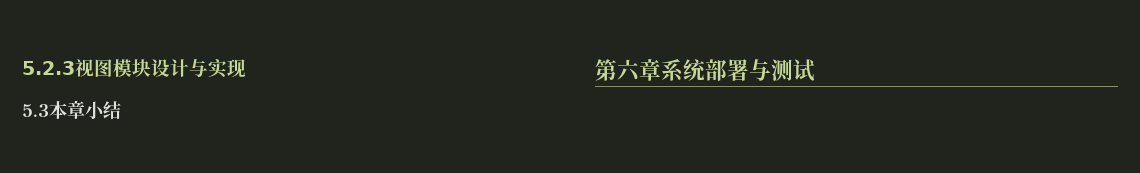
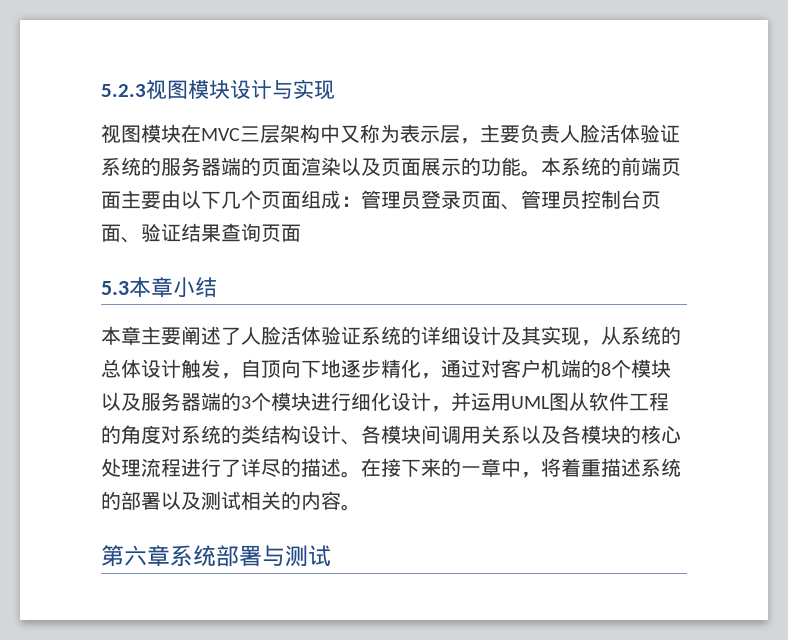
+ 视图模块在MVC三层架构中又称为表示层，主要负责人脸活体验证系统的服务器端的页面渲染以及页面展示的功能。本系统的前端页面主要由以下几个页面组成：管理员登录页面、管理员控制台页面、验证结果查询页面
  5.3本章小结
+ 本章主要阐述了人脸活体验证系统的详细设计及其实现，从系统的总体设计触发，自顶向下地逐步精化，通过对客户机端的8个模块以及服务器端的3个模块进行细化设计，并运用UML图从软件工程的角度对系统的类结构设计、各模块间调用关系以及各模块的核心处理流程进行了详尽的描述。在接下来的一章中，将着重描述系统的部署以及测试相关的内容。

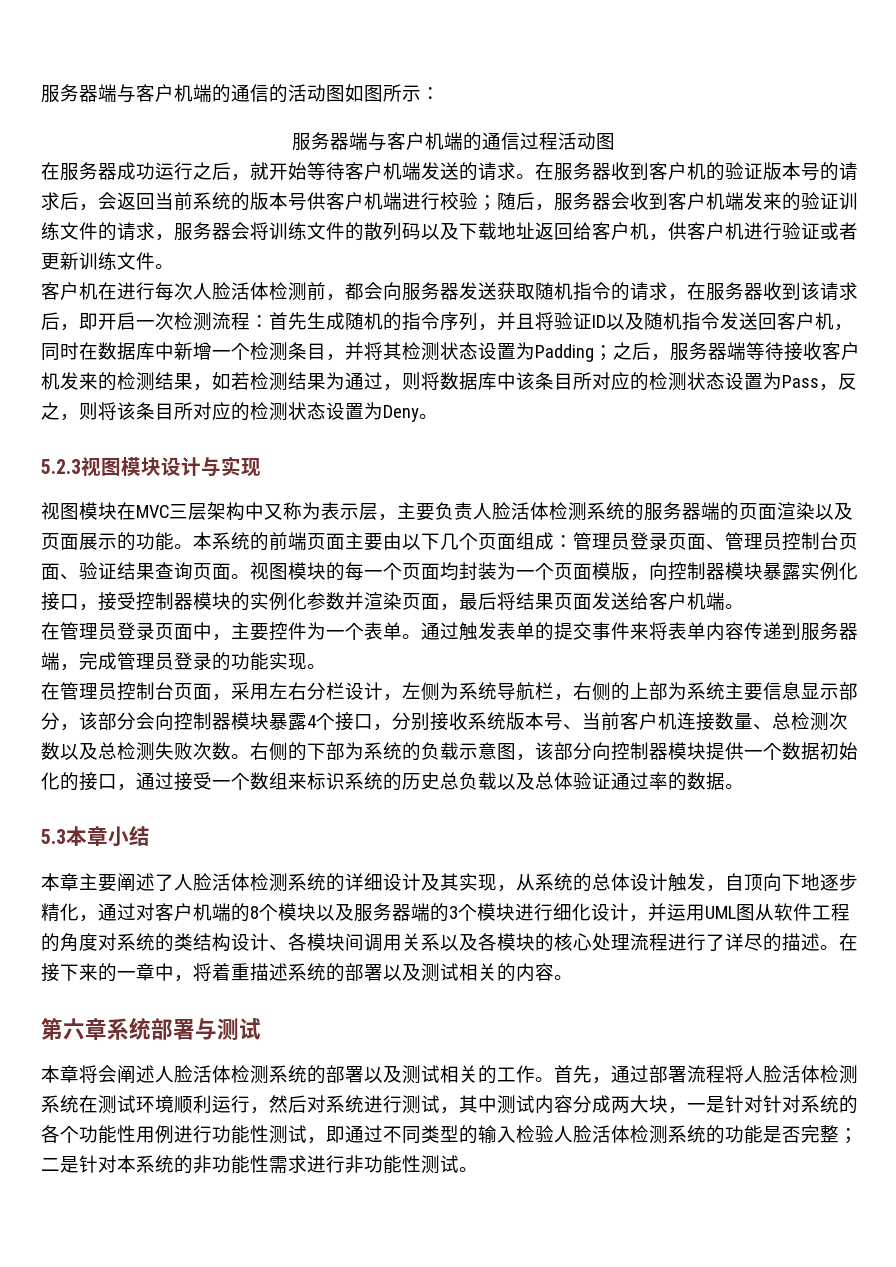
+ 服务器端与客户机端的通信的活动图如图所示：
+ 服务器端与客户机端的通信过程活动图
+ 在服务器成功运行之后，就开始等待客户机端发送的请求。在服务器收到客户机的验证版本号的请求后，会返回当前系统的版本号供客户机端进行校验；随后，服务器会收到客户机端发来的验证训练文件的请求，服务器会将训练文件的散列码以及下载地址返回给客户机，供客户机进行验证或者更新训练文件。
+ 客户机在进行每次人脸活体检测前，都会向服务器发送获取随机指令的请求，在服务器收到该请求后，即开启一次检测流程：首先生成随机的指令序列，并且将验证ID以及随机指令发送回客户机，同时在数据库中新增一个检测条目，并将其检测状态设置为Padding；之后，服务器端等待接收客户机发来的检测结果，如若检测结果为通过，则将数据库中该条目所对应的检测状态设置为Pass，反之，则将该条目所对应的检测状态设置为Deny。
- 视图模块在MVC三层架构中又称为表示层，主要负责人脸活体验证系统的服务器端的页面渲染以及页面展示的功能。
+ 视图模块在MVC三层架构中又称为表示层，主要负责人脸活体检测系统的服务器端的页面渲染以及页面展示的功能。
- 本系统的前端页面主要由以下几个页面组成：管理员登录页面、管理员控制台页面、验证结果查询页面
+ 本系统的前端页面主要由以下几个页面组成：管理员登录页面、管理员控制台页面、验证结果查询页面。视图模块的每一个页面均封装为一个页面模版，向控制器模块暴露实例化接口，接受控制器模块的实例化参数并渲染页面，最后将结果页面发送给客户机端。
+ 在管理员登录页面中，主要控件为一个表单。通过触发表单的提交事件来将表单内容传递到服务器端，完成管理员登录的功能实现。
+ 在管理员控制台页面，采用左右分栏设计，左侧为系统导航栏，右侧的上部为系统主要信息显示部分，该部分会向控制器模块暴露4个接口，分别接收系统版本号、当前客户机连接数量、总检测次数以及总检测失败次数。右侧的下部为系统的负载示意图，该部分向控制器模块提供一个数据初始化的接口，通过接受一个数组来标识系统的历史总负载以及总体验证通过率的数据。
- 本章主要阐述了人脸活体验证系统的详细设计及其实现，从系统的总体设计触发，自顶向下地逐步精化，通过对客户机端的8个模块以及服务器端的3个模块进行细化设计，并运用UML图从软件工程的角度对系统的类结构设计、各模块间调用关系以及各模块的核心处理流程进行了详尽的描述。
+ 本章主要阐述了人脸活体检测系统的详细设计及其实现，从系统的总体设计触发，自顶向下地逐步精化，通过对客户机端的8个模块以及服务器端的3个模块进行细化设计，并运用UML图从软件工程的角度对系统的类结构设计、各模块间调用关系以及各模块的核心处理流程进行了详尽的描述。
+ 本章将会阐述人脸活体检测系统的部署以及测试相关的工作。首先，通过部署流程将人脸活体检测系统在测试环境顺利运行，然后对系统进行测试，其中测试内容分成两大块，一是针对针对系统的各个功能性用例进行功能性测试，即通过不同类型的输入检验人脸活体检测系统的功能是否完整；二是针对本系统的非功能性需求进行非功能性测试。

